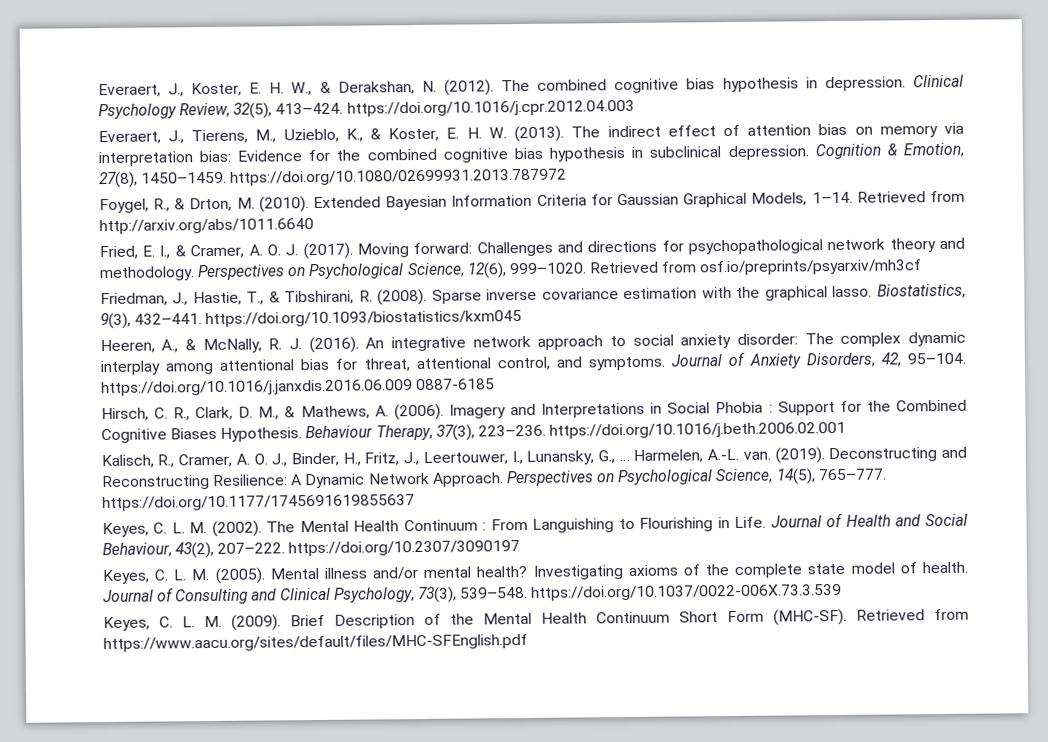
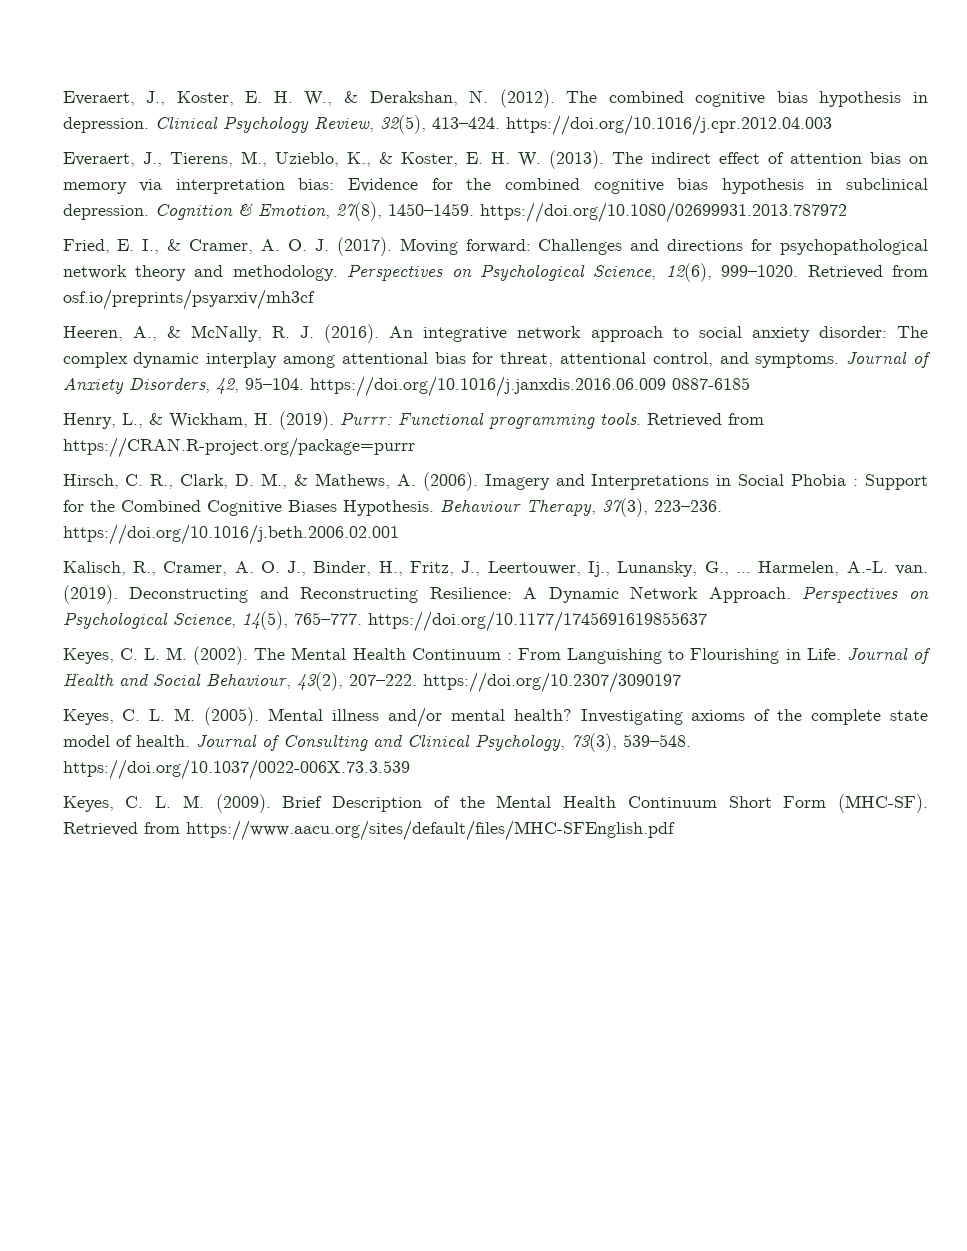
- Foygel, R., & Drton, M. (2010). Extended Bayesian Information Criteria for Gaussian Graphical Models, 1–14. Retrieved from http://arxiv.org/abs/1011.6640
- Friedman, J., Hastie, T., & Tibshirani, R. (2008). Sparse inverse covariance estimation with the graphical lasso. Biostatistics, 9(3), 432–441. https://doi.org/10.1093/biostatistics/kxm045
+ Henry, L., & Wickham, H. (2019). Purrr: Functional programming tools. Retrieved from https://CRAN.R-project.org/package=purrr
- Kalisch, R., Cramer, A. O. J., Binder, H., Fritz, J., Leertouwer, I., Lunansky, G., …
+ Kalisch, R., Cramer, A. O. J., Binder, H., Fritz, J., Leertouwer, Ij., Lunansky, G., …

